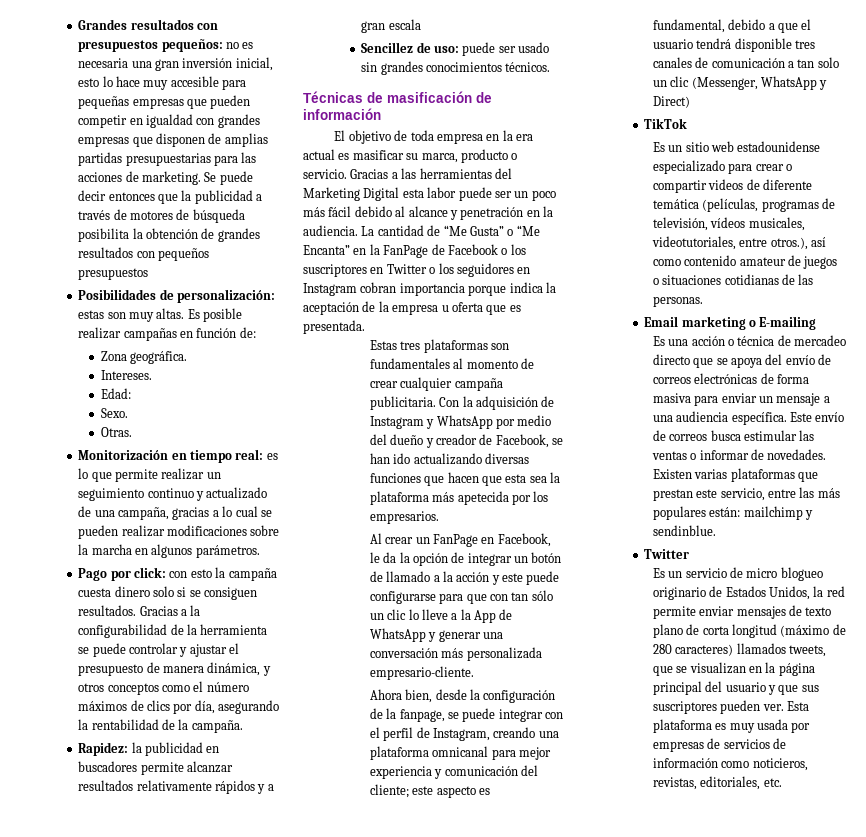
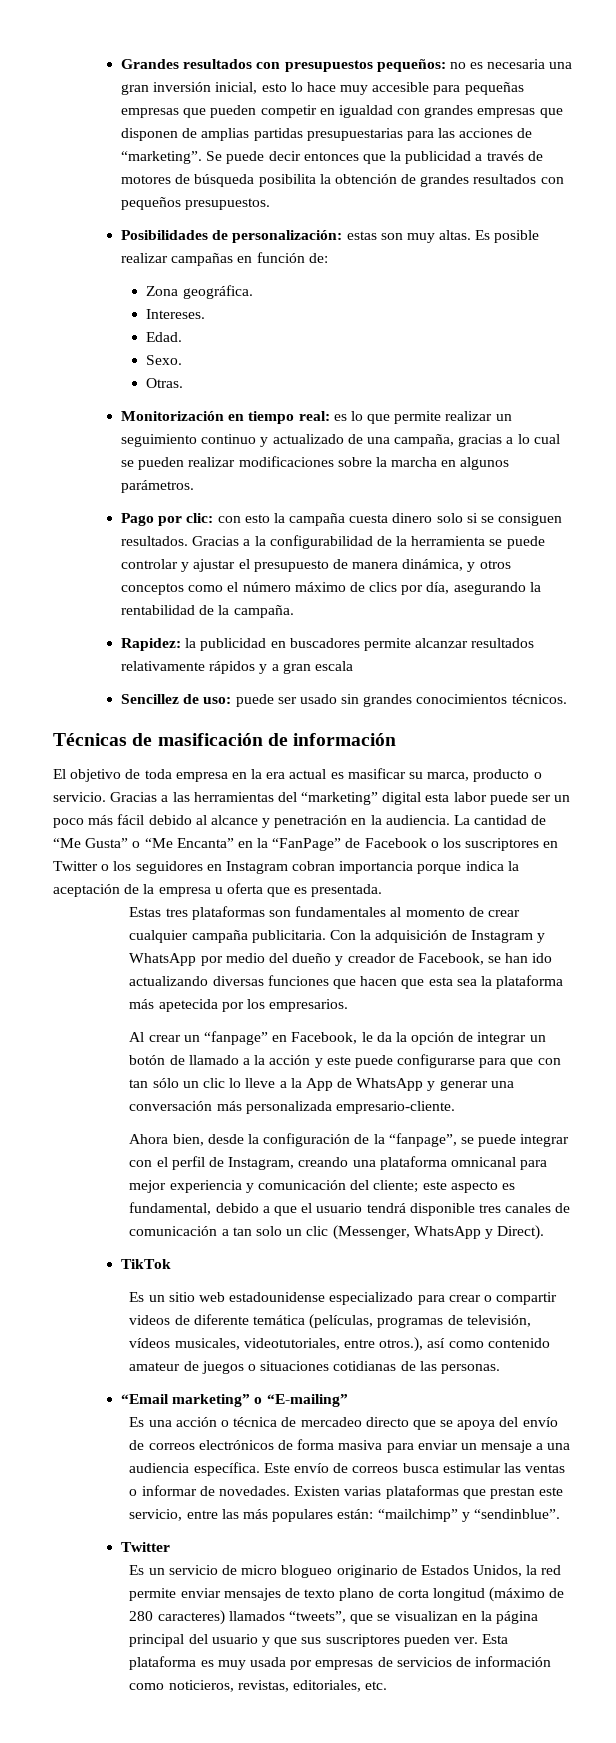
- Grandes resultados con presupuestos pequeños: no es necesaria una gran inversión inicial, esto lo hace muy accesible para pequeñas empresas que pueden competir en igualdad con grandes empresas que disponen de amplias partidas presupuestarias para las acciones de marketing.
+ Grandes resultados con presupuestos pequeños: no es necesaria una gran inversión inicial, esto lo hace muy accesible para pequeñas empresas que pueden competir en igualdad con grandes empresas que disponen de amplias partidas presupuestarias para las acciones de “marketing”.
- Se puede decir entonces que la publicidad a través de motores de búsqueda posibilita la obtención de grandes resultados con pequeños presupuestos
+ Se puede decir entonces que la publicidad a través de motores de búsqueda posibilita la obtención de grandes resultados con pequeños presupuestos.
- Edad:
+ Edad.
- Pago por click: con esto la campaña cuesta dinero solo si se consiguen resultados.
+ Pago por clic: con esto la campaña cuesta dinero solo si se consiguen resultados.
- Gracias a la configurabilidad de la herramienta se puede controlar y ajustar el presupuesto de manera dinámica, y otros conceptos como el número máximos de clics por día, asegurando la rentabilidad de la campaña.
+ Gracias a la configurabilidad de la herramienta se puede controlar y ajustar el presupuesto de manera dinámica, y otros conceptos como el número máximo de clics por día, asegurando la rentabilidad de la campaña.
- Gracias a las herramientas del Marketing Digital esta labor puede ser un poco más fácil debido al alcance y penetración en la audiencia.
+ Gracias a las herramientas del “marketing” digital esta labor puede ser un poco más fácil debido al alcance y penetración en la audiencia.
- La cantidad de “Me Gusta” o “Me Encanta” en la FanPage de Facebook o los suscriptores en Twitter o los seguidores en Instagram cobran importancia porque indica la aceptación de la empresa u oferta que es presentada.
+ La cantidad de “Me Gusta” o “Me Encanta” en la “FanPage” de Facebook o los suscriptores en Twitter o los seguidores en Instagram cobran importancia porque indica la aceptación de la empresa u oferta que es presentada.
- Al crear un FanPage en Facebook, le da la opción de integrar un botón de llamado a la acción y este puede configurarse para que con tan sólo un clic lo lleve a la App de WhatsApp y generar una conversación más personalizada empresario-cliente.
+ Al crear un “fanpage” en Facebook, le da la opción de integrar un botón de llamado a la acción y este puede configurarse para que con tan sólo un clic lo lleve a la App de WhatsApp y generar una conversación más personalizada empresario-cliente.
- Ahora bien, desde la configuración de la fanpage, se puede integrar con el perfil de Instagram, creando una plataforma omnicanal para mejor experiencia y comunicación del cliente; este aspecto es fundamental, debido a que el usuario tendrá disponible tres canales de comunicación a tan solo un clic (Messenger, WhatsApp y Direct)
+ Ahora bien, desde la configuración de la “fanpage”, se puede integrar con el perfil de Instagram, creando una plataforma omnicanal para mejor experiencia y comunicación del cliente; este aspecto es fundamental, debido a que el usuario tendrá disponible tres canales de comunicación a tan solo un clic (Messenger, WhatsApp y Direct).
- Email marketing o E-mailing
+ “Email marketing” o “E-mailing”
- Es una acción o técnica de mercadeo directo que se apoya del envío de correos electrónicas de forma masiva para enviar un mensaje a una audiencia específica.
+ Es una acción o técnica de mercadeo directo que se apoya del envío de correos electrónicos de forma masiva para enviar un mensaje a una audiencia específica.
- Existen varias plataformas que prestan este servicio, entre las más populares están: mailchimp y sendinblue.
+ Existen varias plataformas que prestan este servicio, entre las más populares están: “mailchimp” y “sendinblue”.
- Es un servicio de micro blogueo originario de Estados Unidos, la red permite enviar mensajes de texto plano de corta longitud (máximo de 280 caracteres) llamados tweets, que se visualizan en la página principal del usuario y que sus suscriptores pueden ver.
+ Es un servicio de micro blogueo originario de Estados Unidos, la red permite enviar mensajes de texto plano de corta longitud (máximo de 280 caracteres) llamados “tweets”, que se visualizan en la página principal del usuario y que sus suscriptores pueden ver.

